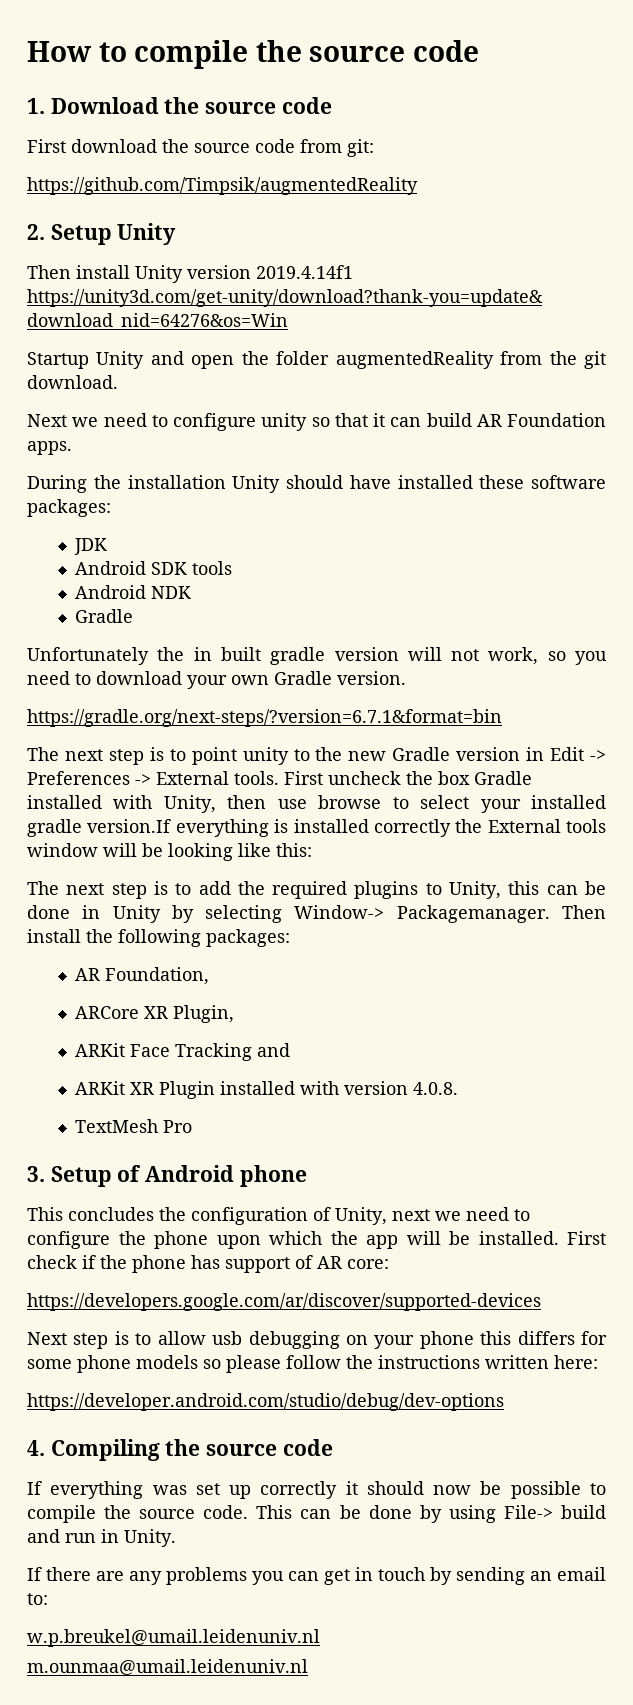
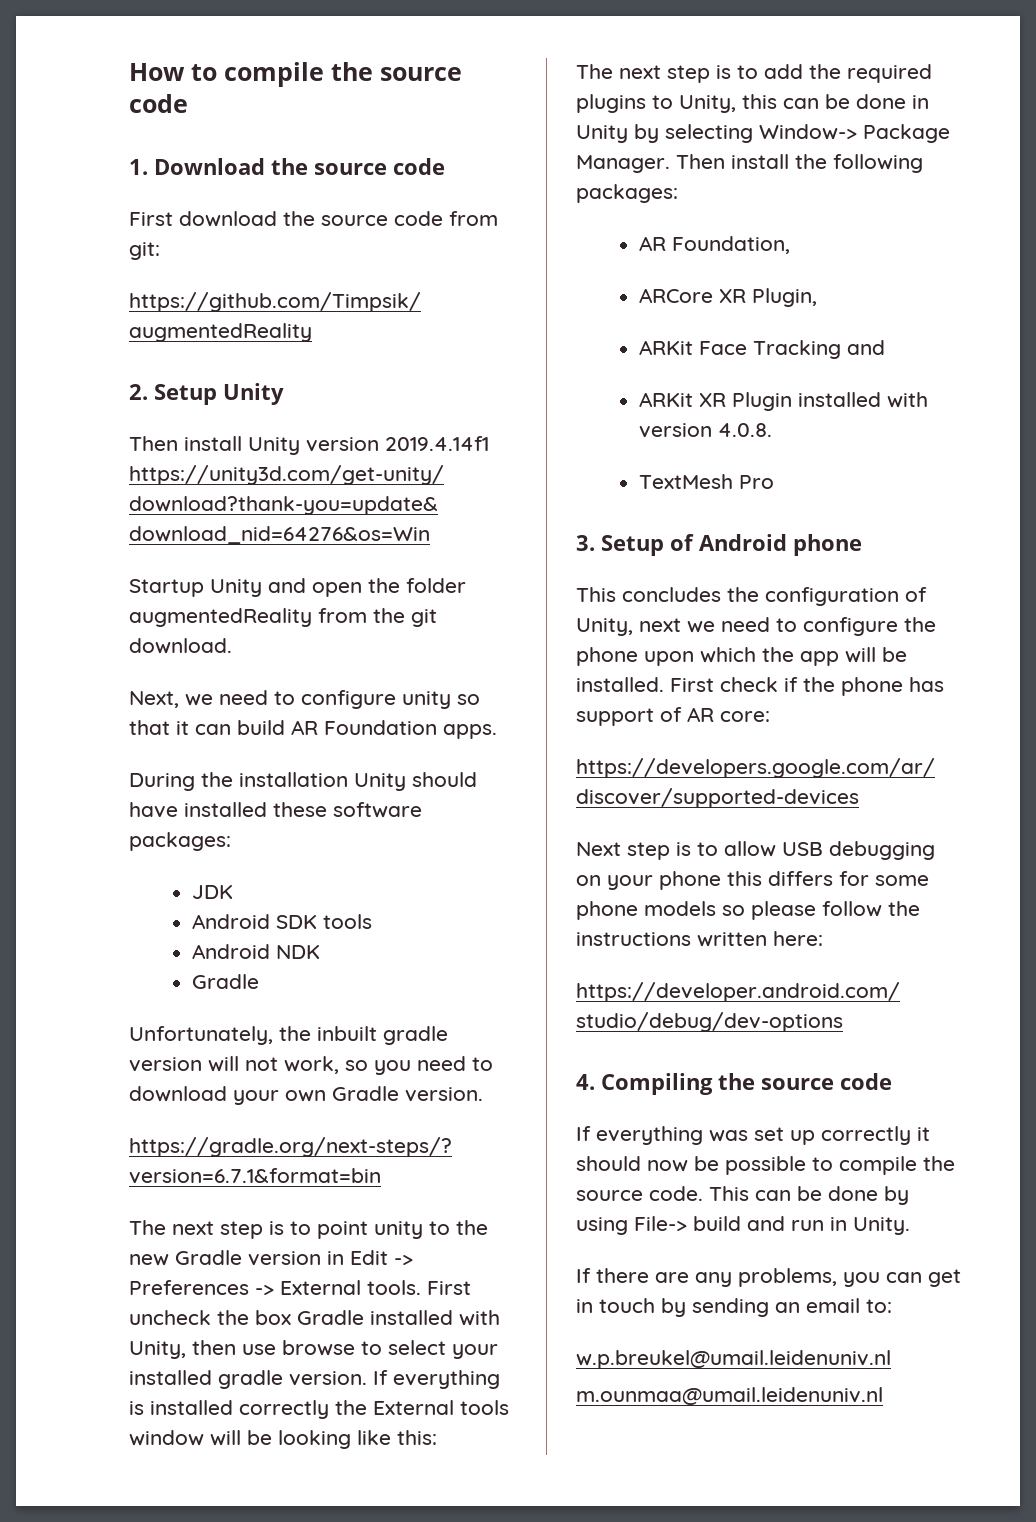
- Next we need to configure unity so that it can build AR Foundation apps.
+ Next, we need to configure unity so that it can build AR Foundation apps.
- Unfortunately the in built gradle version will not work, so you need to download your own Gradle version.
+ Unfortunately, the inbuilt gradle version will not work, so you need to download your own Gradle version.
- First uncheck the box Gradle installed with Unity, then use browse to select your installed gradle version.If everything is installed correctly the External tools window will be looking like this:
+ First uncheck the box Gradle installed with Unity, then use browse to select your installed gradle version. If everything is installed correctly the External tools window will be looking like this:
- The next step is to add the required plugins to Unity, this can be done in Unity by selecting Window-> Packagemanager.
+ The next step is to add the required plugins to Unity, this can be done in Unity by selecting Window-> Package Manager.
- Next step is to allow usb debugging on your phone this differs for some phone models so please follow the instructions written here:
+ Next step is to allow USB debugging on your phone this differs for some phone models so please follow the instructions written here:
- If there are any problems you can get in touch by sending an email to:
+ If there are any problems, you can get in touch by sending an email to:

